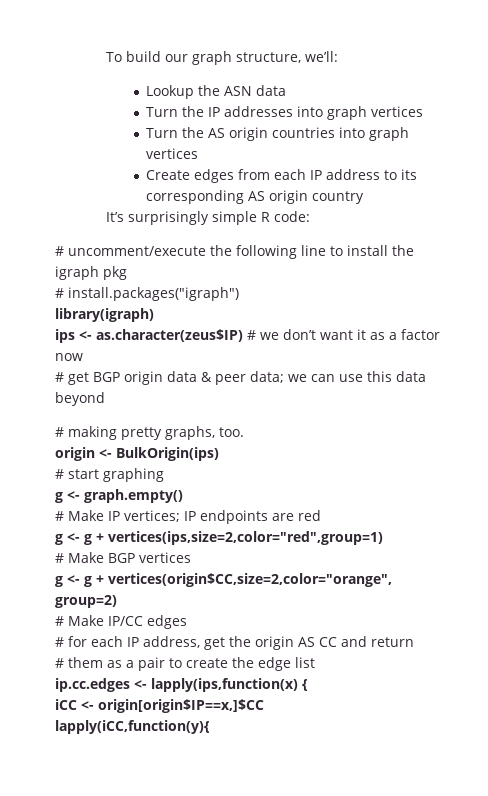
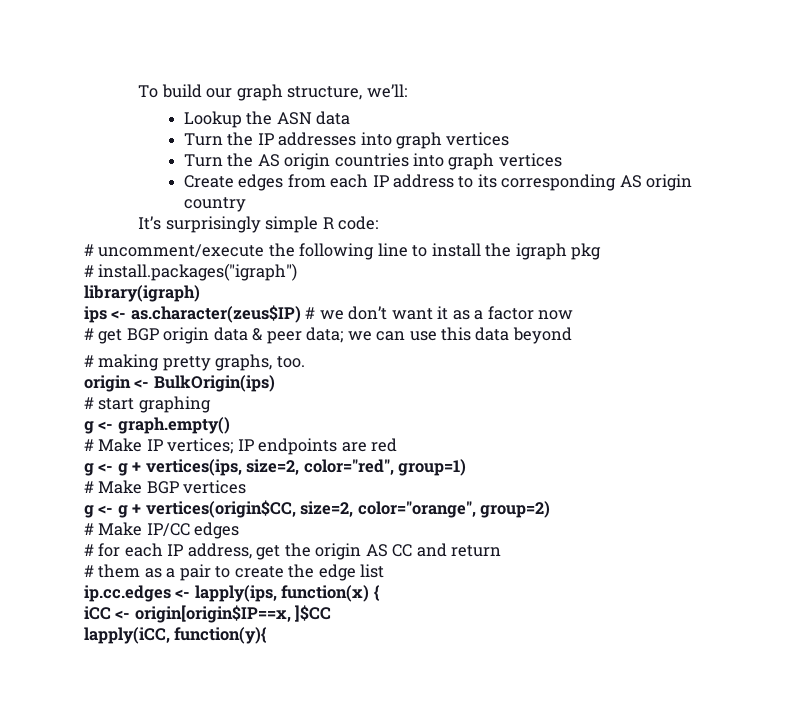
- g <- g + vertices(ips,size=2,color="red",group=1)
+ g <- g + vertices(ips, size=2, color="red", group=1)
- g <- g + vertices(origin$CC,size=2,color="orange", group=2)
+ g <- g + vertices(origin$CC, size=2, color="orange", group=2)
- ip.cc.edges <- lapply(ips,function(x) {
+ ip.cc.edges <- lapply(ips, function(x) {
- iCC <- origin[origin$IP==x,]$CC
- lapply(iCC,function(y){
+ iCC <- origin[origin$IP==x, ]$CC
+ lapply(iCC, function(y){

